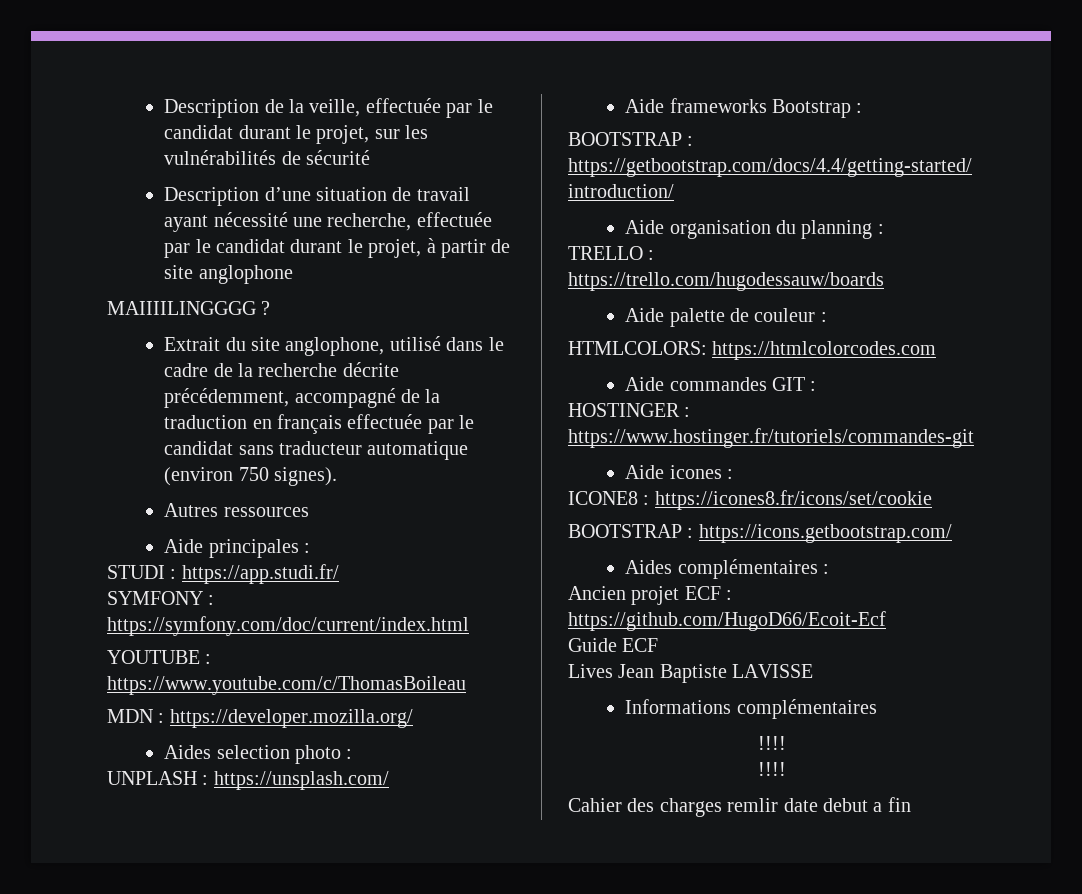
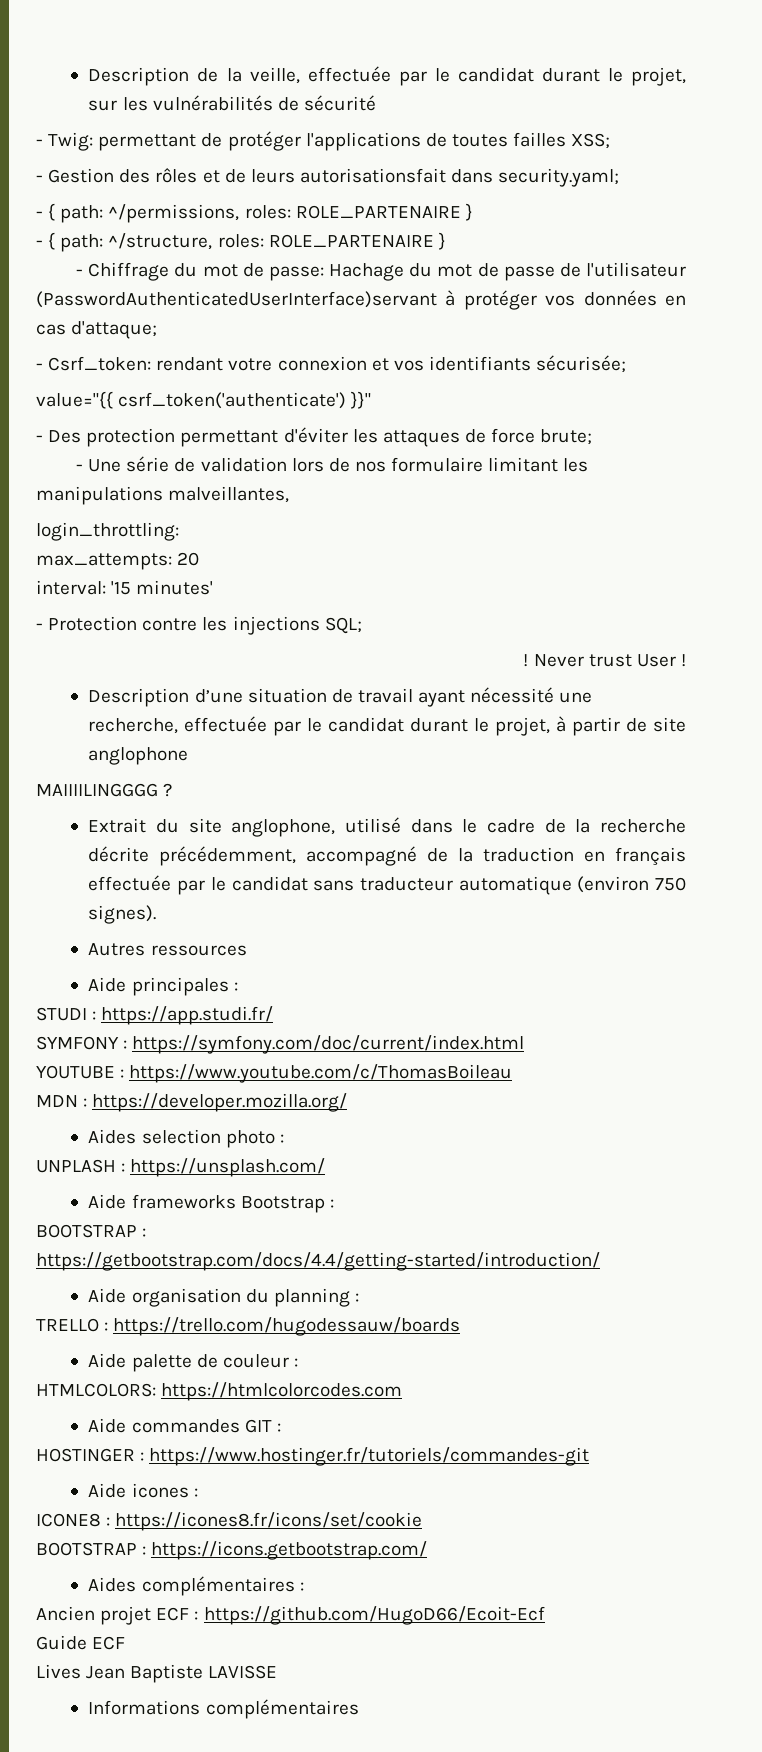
+ - Twig: permettant de protéger l'applications de toutes failles XSS;
+ - Gestion des rôles et de leurs autorisationsfait dans security.yaml;
+ - { path: ^/permissions, roles: ROLE_PARTENAIRE }
+ - { path: ^/structure, roles: ROLE_PARTENAIRE }
+ - Chiffrage du mot de passe: Hachage du mot de passe de l'utilisateur (PasswordAuthenticatedUserInterface)servant à protéger vos données en cas d'attaque;
+ - Csrf_token: rendant votre connexion et vos identifiants sécurisée;
+ value="{{ csrf_token('authenticate') }}"
+ - Des protection permettant d'éviter les attaques de force brute;
+ - Une série de validation lors de nos formulaire limitant les manipulations malveillantes,
+ login_throttling:
+ max_attempts: 20
+ interval: '15 minutes'
+ - Protection contre les injections SQL;
+ ! Never trust User !
  Informations complémentaires
- !!!!
- !!!!
- Cahier des charges remlir date debut a fin

